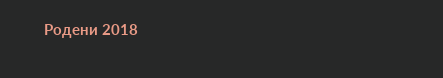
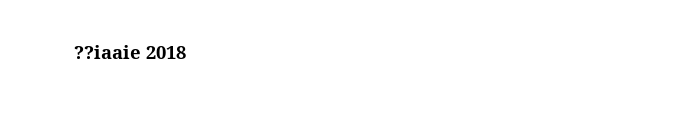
- Родени 2018
+ ??iaaie 2018

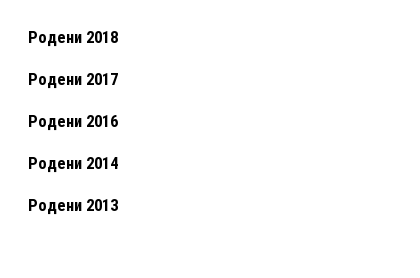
- ??iaaie 2018
+ Родени 2018
+ Родени 2017
+ Родени 2016
+ Родени 2014
+ Родени 2013

